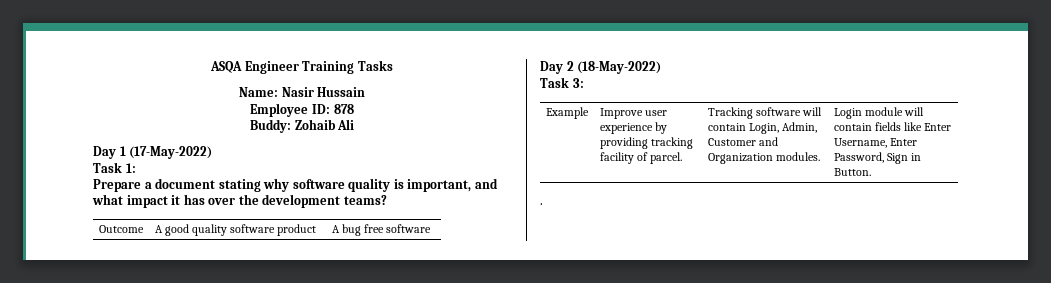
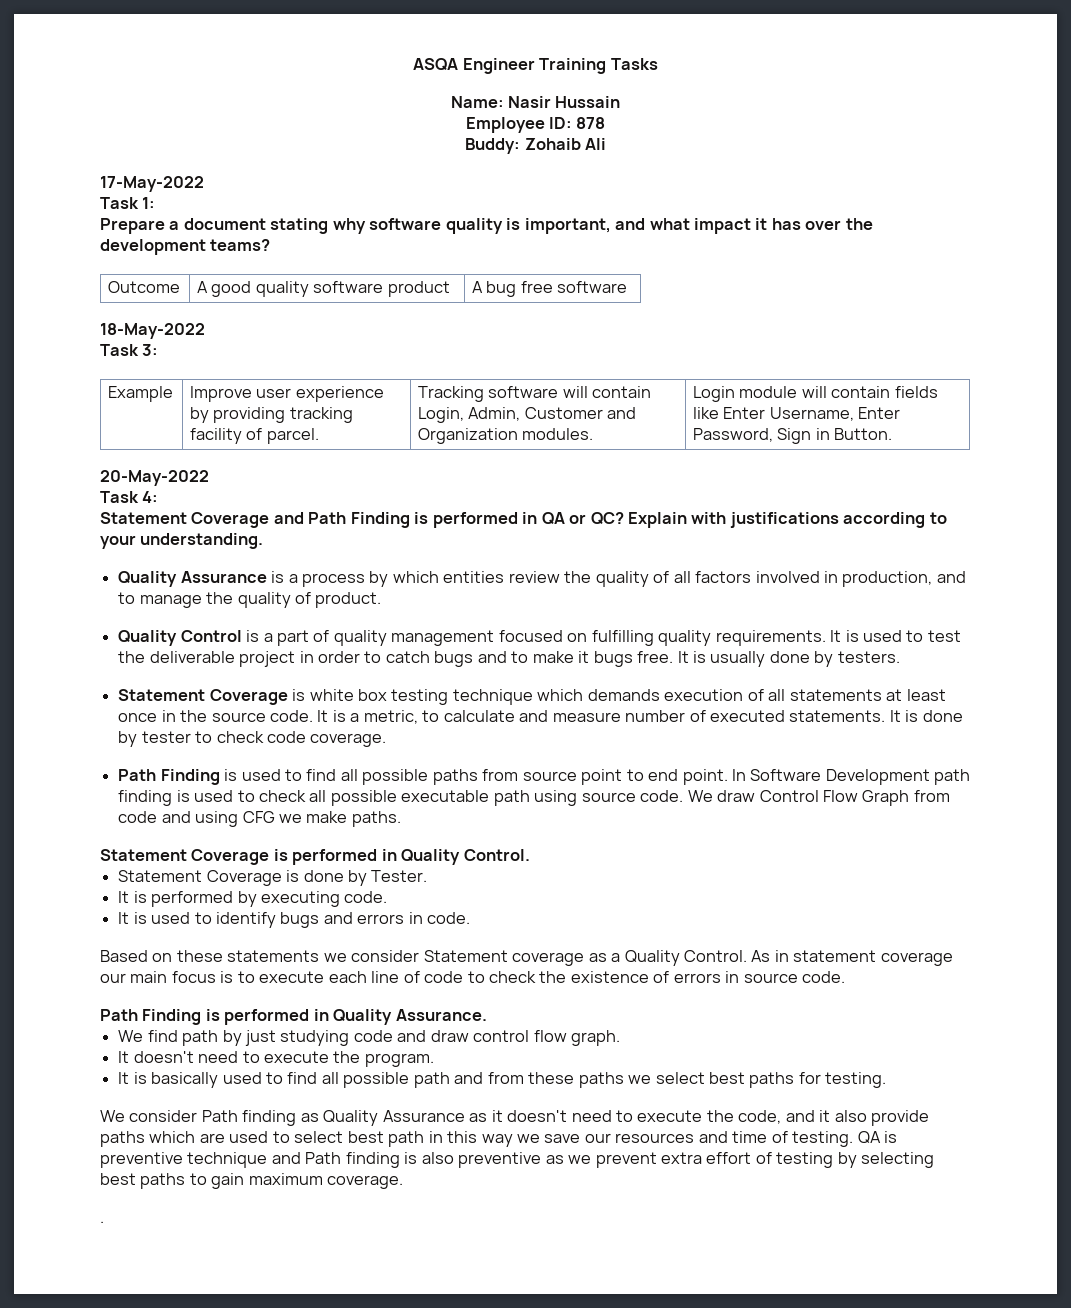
- Day 1 (17-May-2022)
+ 17-May-2022
- Day 2 (18-May-2022)
+ 18-May-2022
+ 20-May-2022
+ Task 4:
+ Statement Coverage and Path Finding is performed in QA or QC? Explain with justifications according to your understanding.
+ Quality Assurance is a process by which entities review the quality of all factors involved in production, and to manage the quality of product.
+ Quality Control is a part of quality management focused on fulfilling quality requirements. It is used to test the deliverable project in order to catch bugs and to make it bugs free. It is usually done by testers.
+ Statement Coverage is white box testing technique which demands execution of all statements at least once in the source code. It is a metric, to calculate and measure number of executed statements. It is done by tester to check code coverage.
+ Path Finding is used to find all possible paths from source point to end point. In Software Development path finding is used to check all possible executable path using source code. We draw Control Flow Graph from code and using CFG we make paths.
+ Statement Coverage is performed in Quality Control.
+ Statement Coverage is done by Tester.
+ It is performed by executing code.
+ It is used to identify bugs and errors in code.
+ Based on these statements we consider Statement coverage as a Quality Control. As in statement coverage our main focus is to execute each line of code to check the existence of errors in source code.
+ Path Finding is performed in Quality Assurance.
+ We find path by just studying code and draw control flow graph.
+ It doesn't need to execute the program.
+ It is basically used to find all possible path and from these paths we select best paths for testing.
+ We consider Path finding as Quality Assurance as it doesn't need to execute the code, and it also provide paths which are used to select best path in this way we save our resources and time of testing. QA is preventive technique and Path finding is also preventive as we prevent extra effort of testing by selecting best paths to gain maximum coverage.

